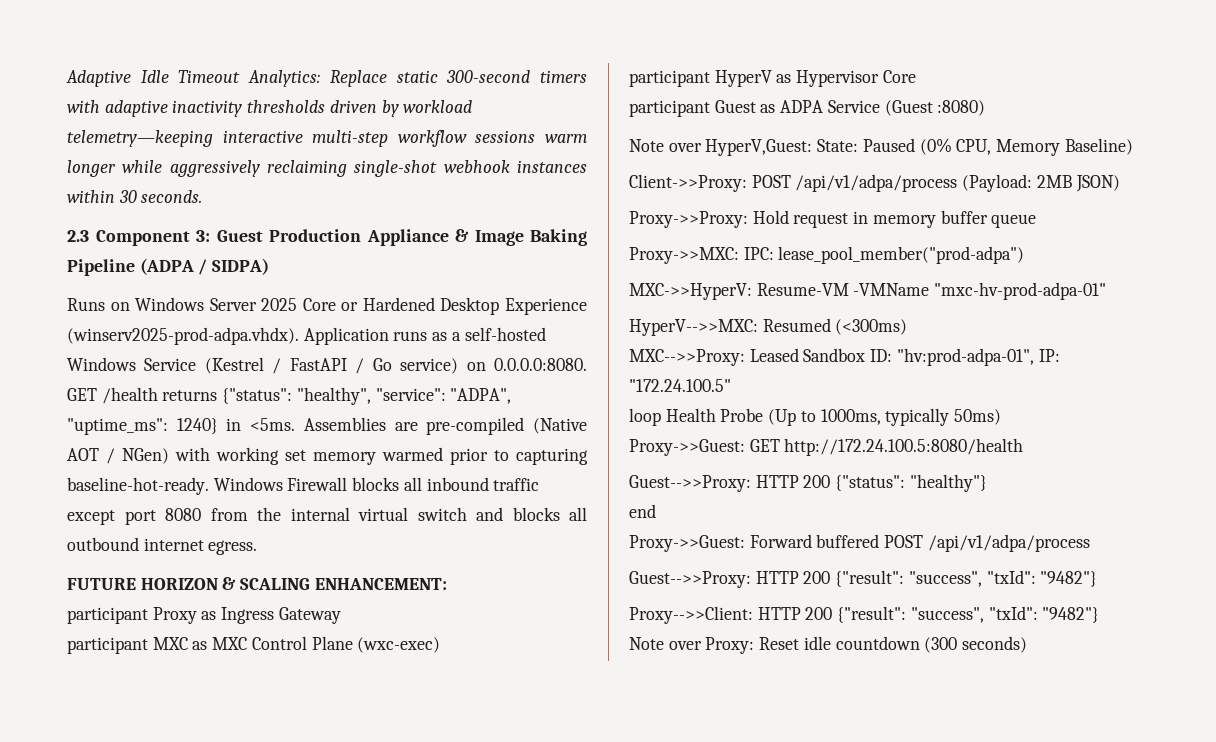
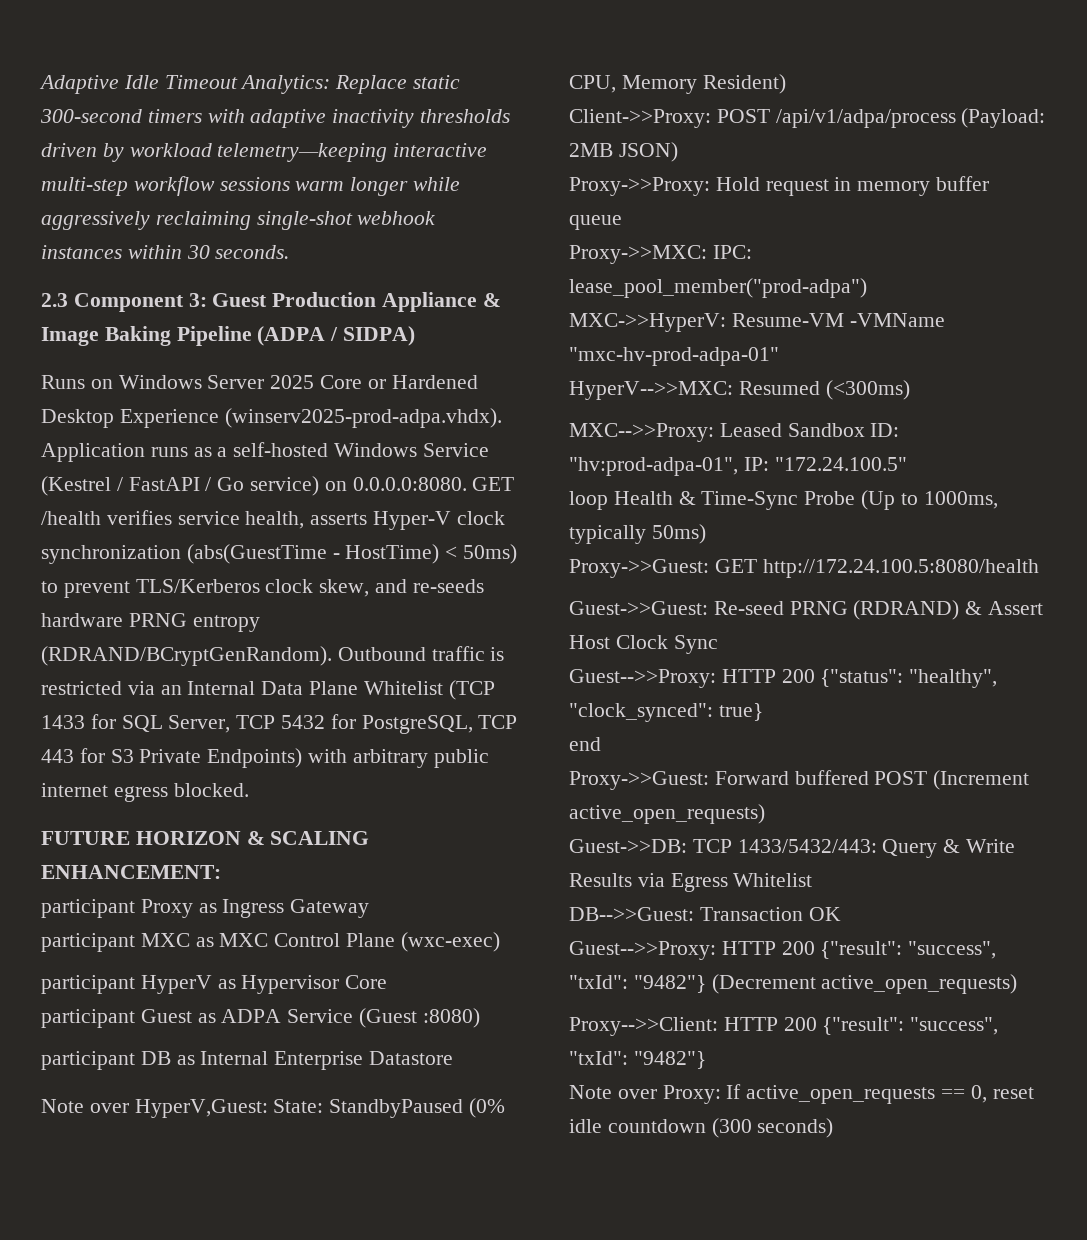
- Runs on Windows Server 2025 Core or Hardened Desktop Experience (winserv2025-prod-adpa.vhdx). Application runs as a self-hosted Windows Service (Kestrel / FastAPI / Go service) on 0.0.0.0:8080. GET /health returns {"status": "healthy", "service": "ADPA", "uptime_ms": 1240} in <5ms. Assemblies are pre-compiled (Native AOT / NGen) with working set memory warmed prior to capturing baseline-hot-ready. Windows Firewall blocks all inbound traffic except port 8080 from the internal virtual switch and blocks all outbound internet egress.
+ Runs on Windows Server 2025 Core or Hardened Desktop Experience (winserv2025-prod-adpa.vhdx). Application runs as a self-hosted Windows Service (Kestrel / FastAPI / Go service) on 0.0.0.0:8080. GET /health verifies service health, asserts Hyper-V clock synchronization (abs(GuestTime - HostTime) < 50ms) to prevent TLS/Kerberos clock skew, and re-seeds hardware PRNG entropy (RDRAND/BCryptGenRandom). Outbound traffic is restricted via an Internal Data Plane Whitelist (TCP 1433 for SQL Server, TCP 5432 for PostgreSQL, TCP 443 for S3 Private Endpoints) with arbitrary public internet egress blocked.
+ participant DB as Internal Enterprise Datastore
- Note over HyperV,Guest: State: Paused (0% CPU, Memory Baseline)
+ Note over HyperV,Guest: State: StandbyPaused (0% CPU, Memory Resident)
- loop Health Probe (Up to 1000ms, typically 50ms)
+ loop Health & Time-Sync Probe (Up to 1000ms, typically 50ms)
+ Guest->>Guest: Re-seed PRNG (RDRAND) & Assert Host Clock Sync
- Guest-->>Proxy: HTTP 200 {"status": "healthy"}
+ Guest-->>Proxy: HTTP 200 {"status": "healthy", "clock_synced": true}
- Proxy->>Guest: Forward buffered POST /api/v1/adpa/process
+ Proxy->>Guest: Forward buffered POST (Increment active_open_requests)
+ Guest->>DB: TCP 1433/5432/443: Query & Write Results via Egress Whitelist
+ DB-->>Guest: Transaction OK
- Guest-->>Proxy: HTTP 200 {"result": "success", "txId": "9482"}
+ Guest-->>Proxy: HTTP 200 {"result": "success", "txId": "9482"} (Decrement active_open_requests)
- Note over Proxy: Reset idle countdown (300 seconds)
+ Note over Proxy: If active_open_requests == 0, reset idle countdown (300 seconds)

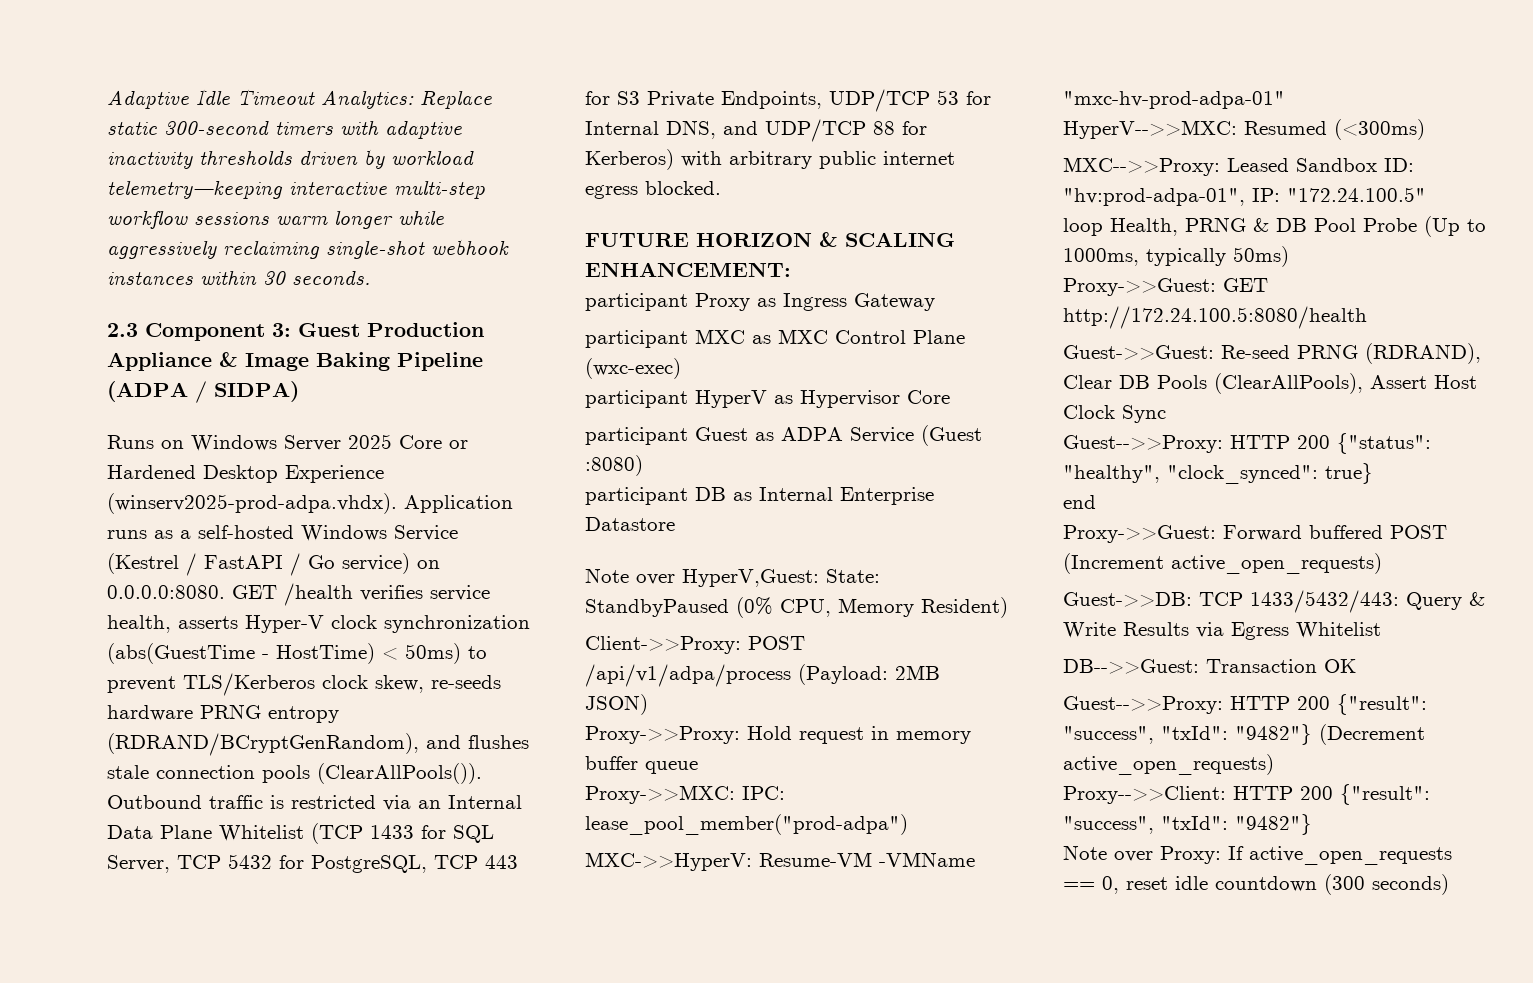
- Runs on Windows Server 2025 Core or Hardened Desktop Experience (winserv2025-prod-adpa.vhdx). Application runs as a self-hosted Windows Service (Kestrel / FastAPI / Go service) on 0.0.0.0:8080. GET /health verifies service health, asserts Hyper-V clock synchronization (abs(GuestTime - HostTime) < 50ms) to prevent TLS/Kerberos clock skew, and re-seeds hardware PRNG entropy (RDRAND/BCryptGenRandom).
+ Runs on Windows Server 2025 Core or Hardened Desktop Experience (winserv2025-prod-adpa.vhdx). Application runs as a self-hosted Windows Service (Kestrel / FastAPI / Go service) on 0.0.0.0:8080. GET /health verifies service health, asserts Hyper-V clock synchronization (abs(GuestTime - HostTime) < 50ms) to prevent TLS/Kerberos clock skew, re-seeds hardware PRNG entropy (RDRAND/BCryptGenRandom), and flushes stale connection pools (ClearAllPools()).
- Outbound traffic is restricted via an Internal Data Plane Whitelist (TCP 1433 for SQL Server, TCP 5432 for PostgreSQL, TCP 443 for S3 Private Endpoints) with arbitrary public internet egress blocked.
+ Outbound traffic is restricted via an Internal Data Plane Whitelist (TCP 1433 for SQL Server, TCP 5432 for PostgreSQL, TCP 443 for S3 Private Endpoints, UDP/TCP 53 for Internal DNS, and UDP/TCP 88 for Kerberos) with arbitrary public internet egress blocked.
- loop Health & Time-Sync Probe (Up to 1000ms, typically 50ms)
+ loop Health, PRNG & DB Pool Probe (Up to 1000ms, typically 50ms)
- Guest->>Guest: Re-seed PRNG (RDRAND) & Assert Host Clock Sync
+ Guest->>Guest: Re-seed PRNG (RDRAND), Clear DB Pools (ClearAllPools), Assert Host Clock Sync

